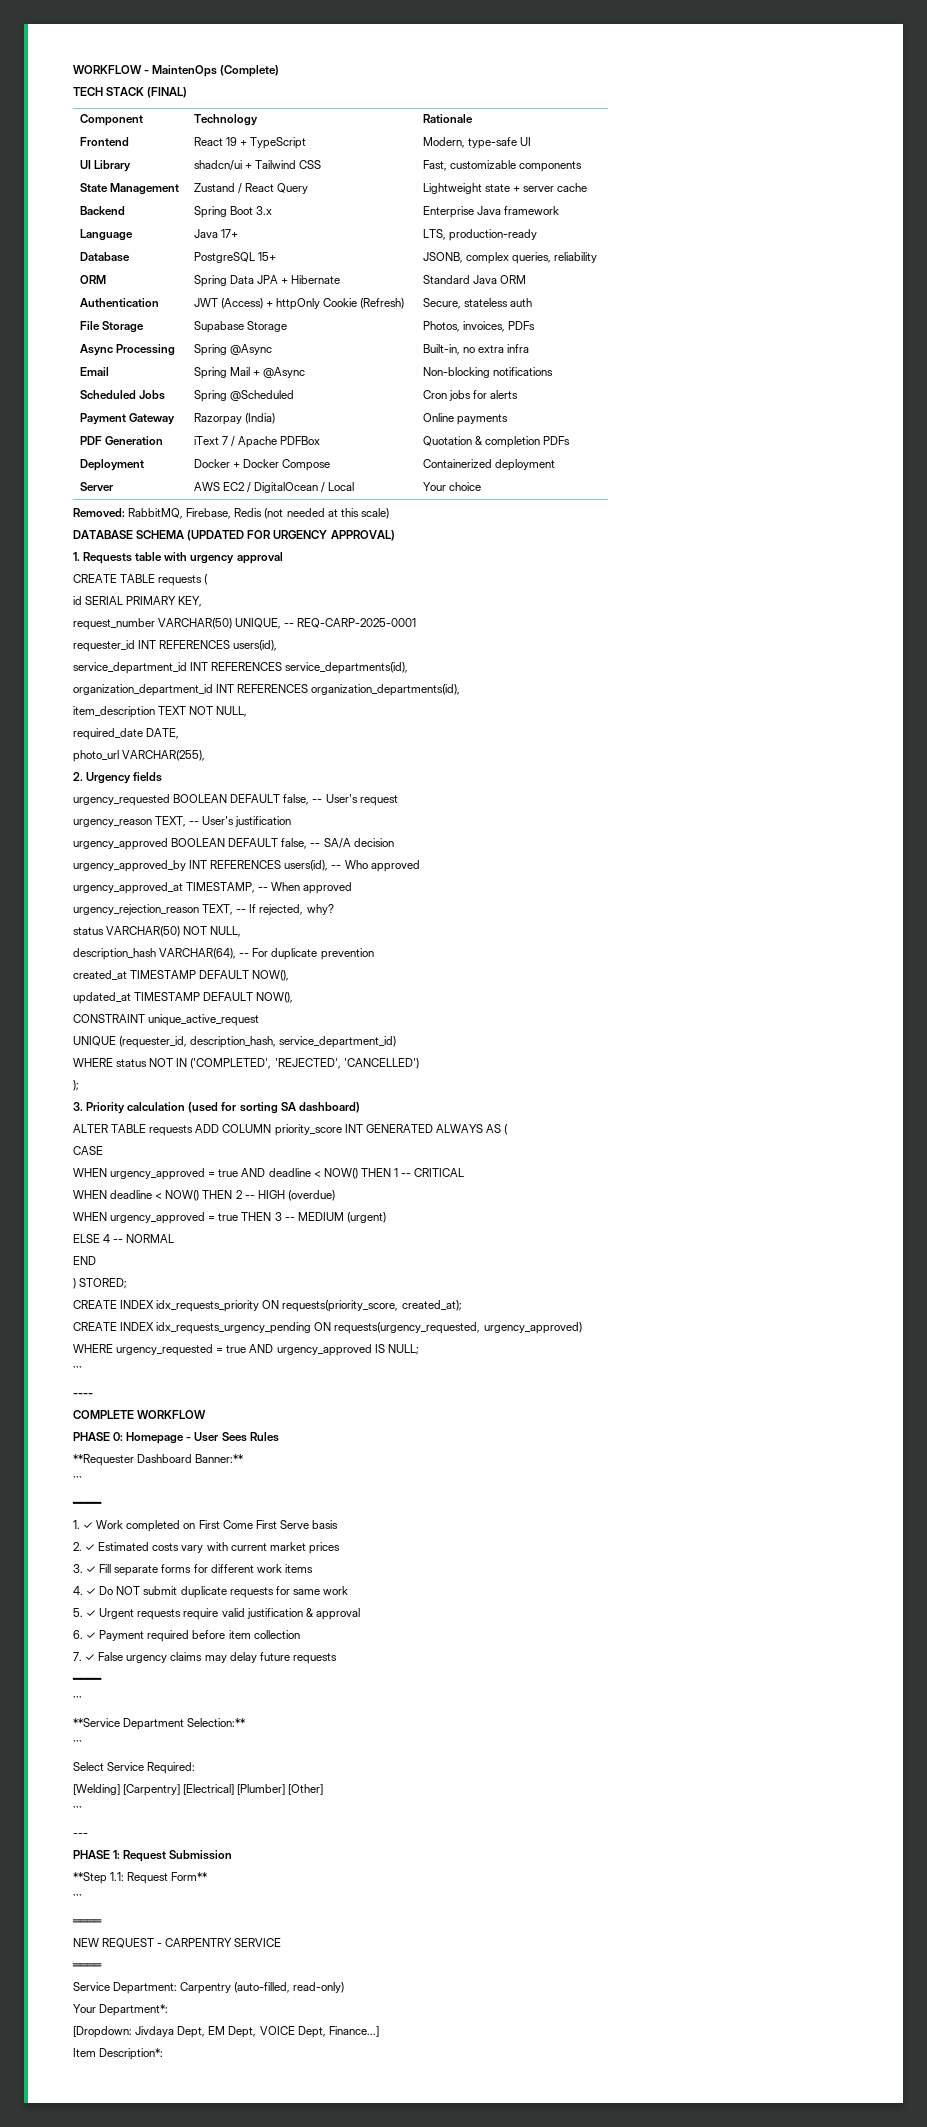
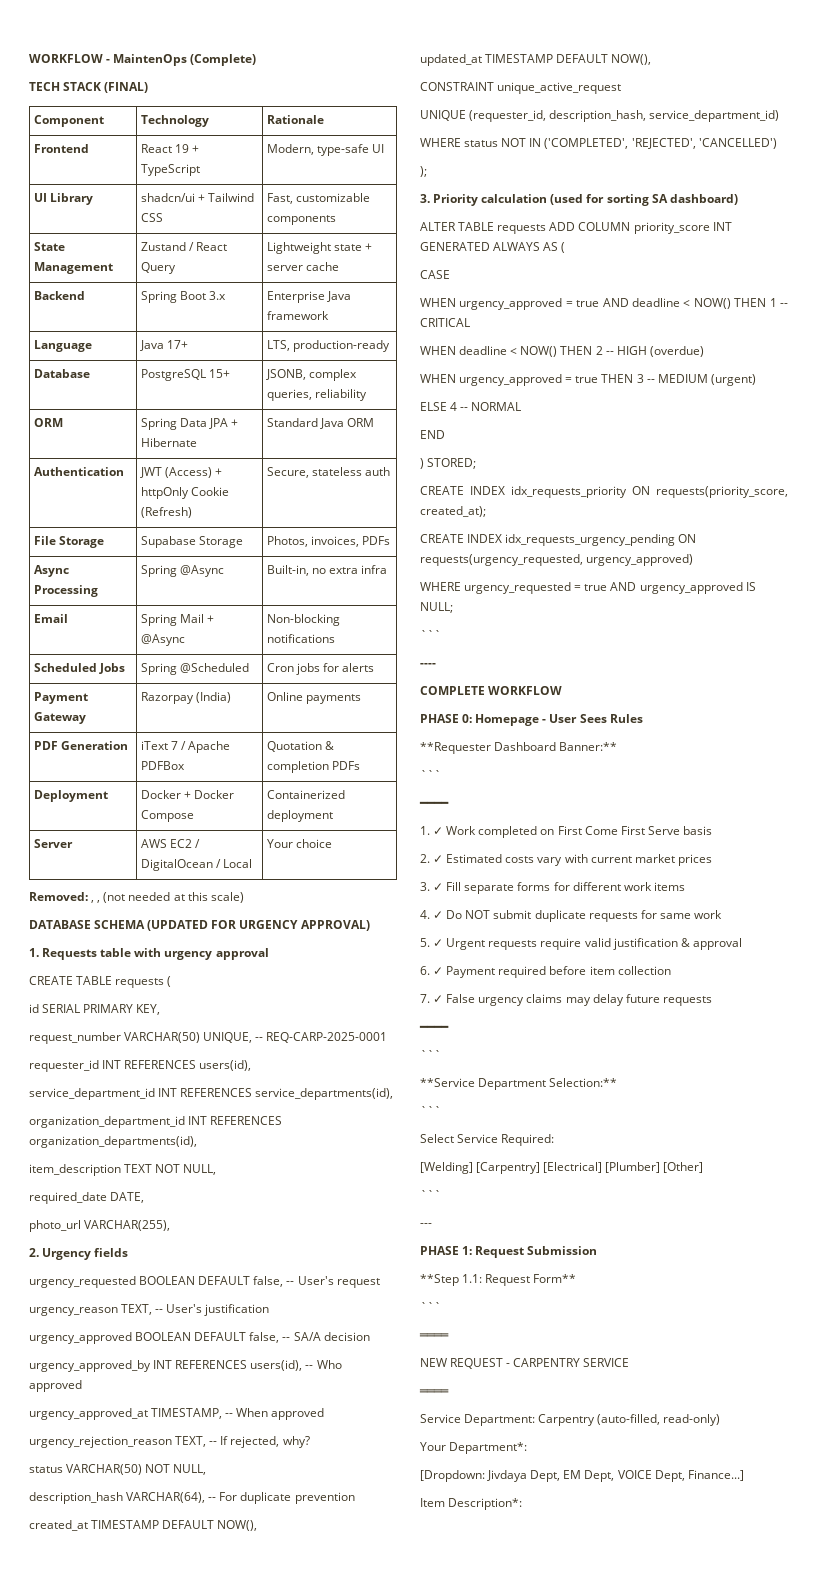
- Removed: RabbitMQ, Firebase, Redis (not needed at this scale)
+ Removed: , , (not needed at this scale)

